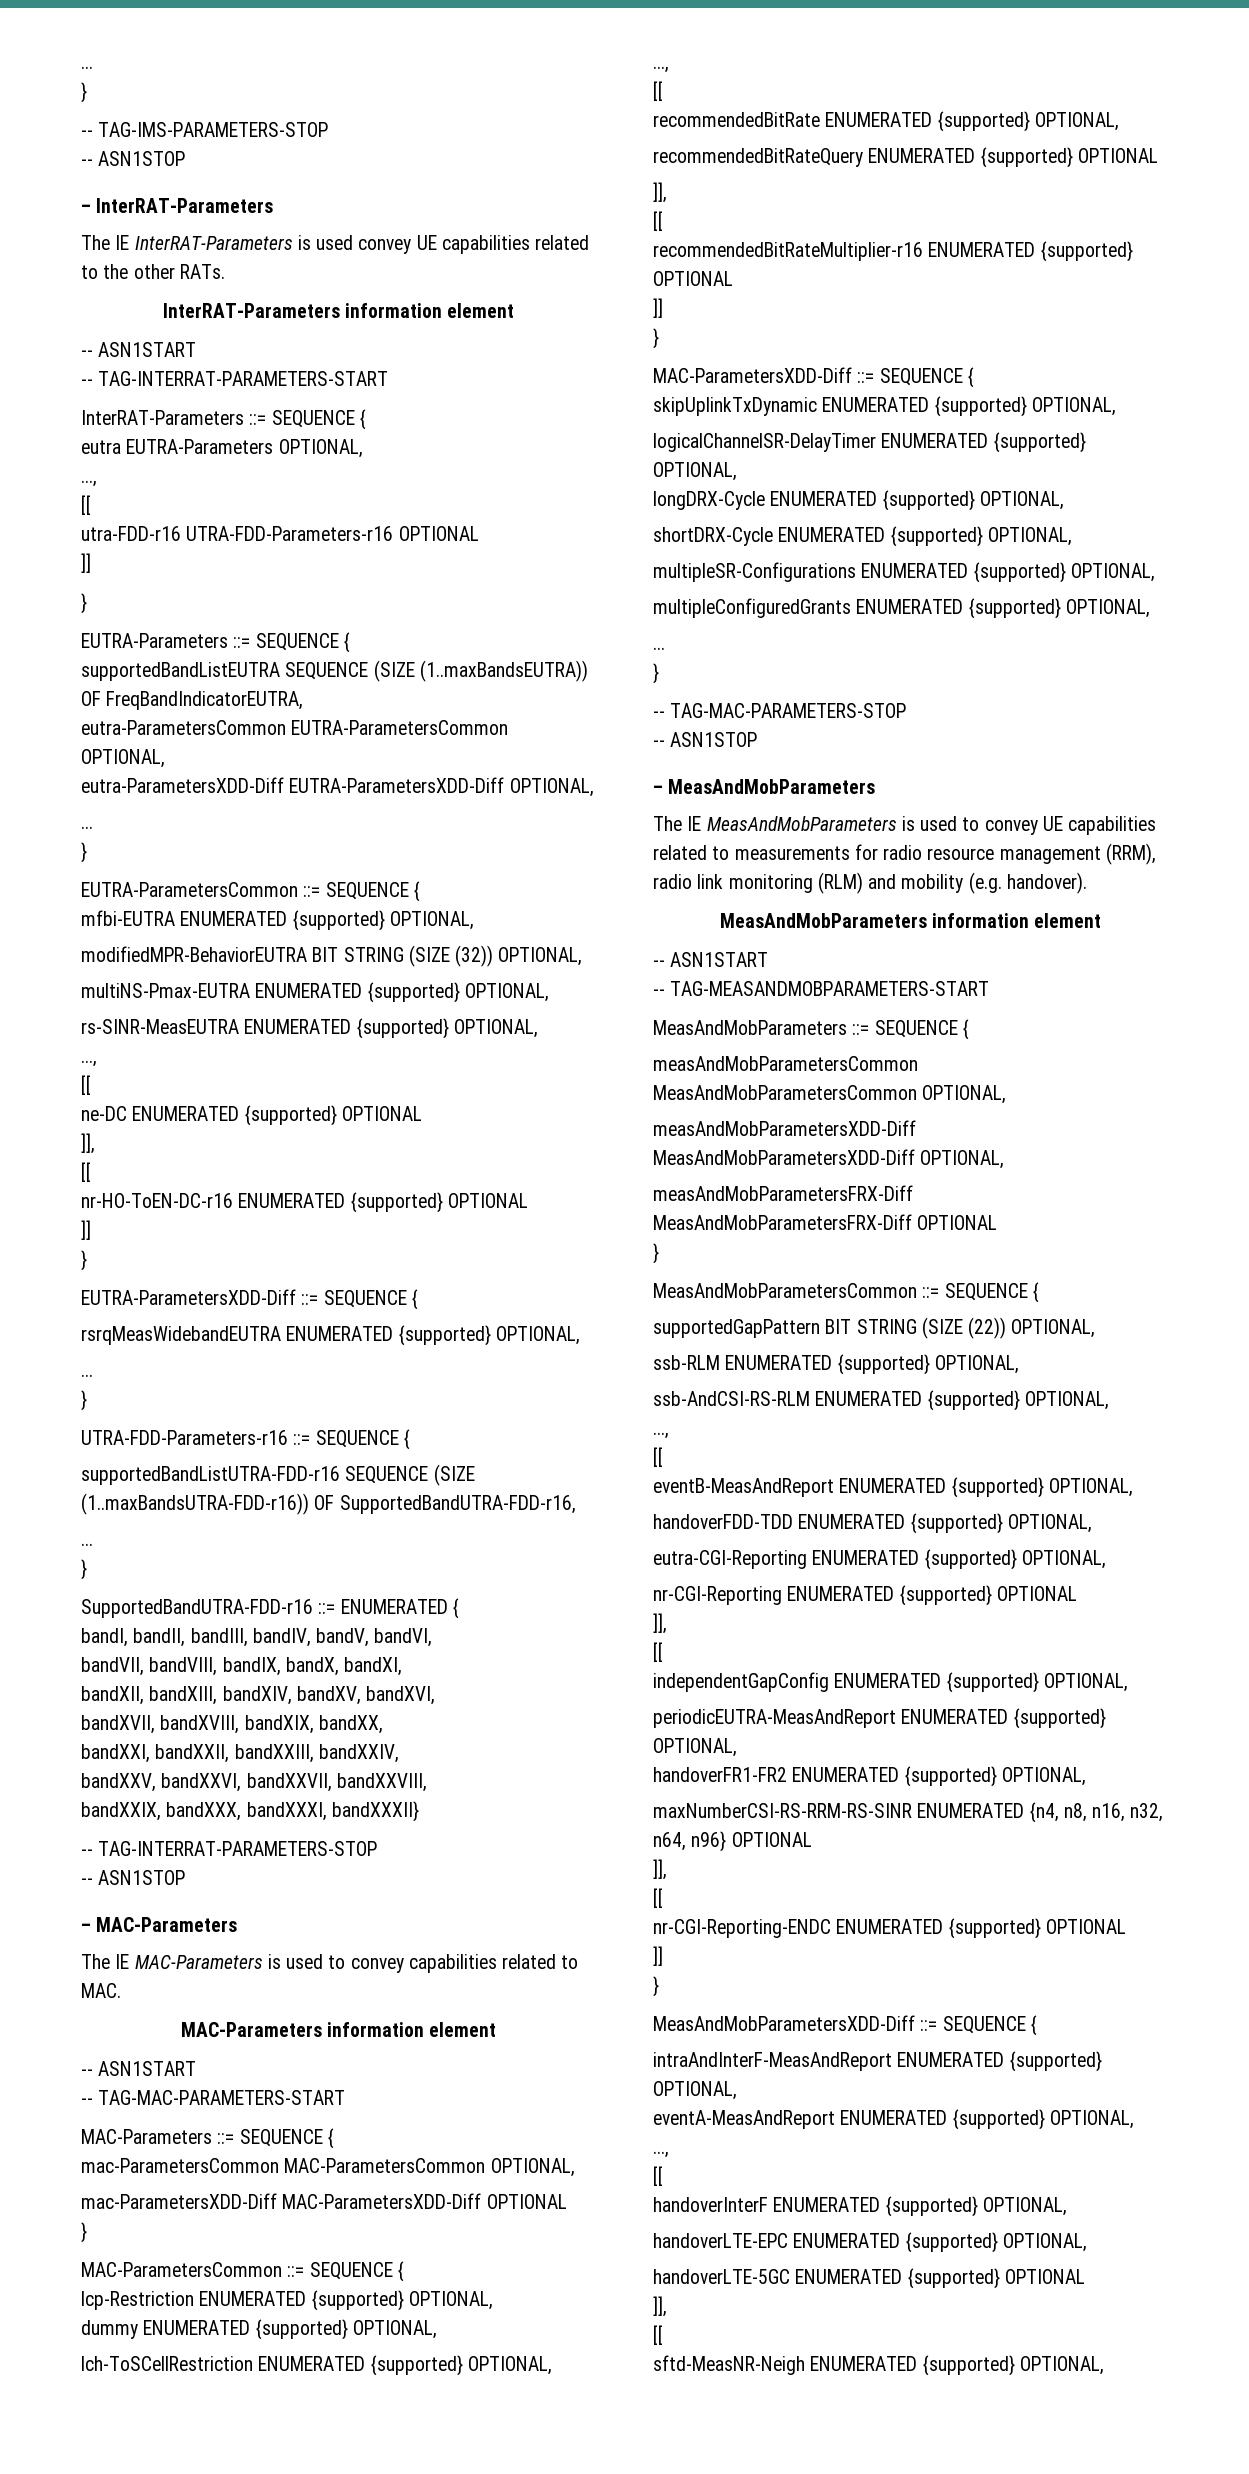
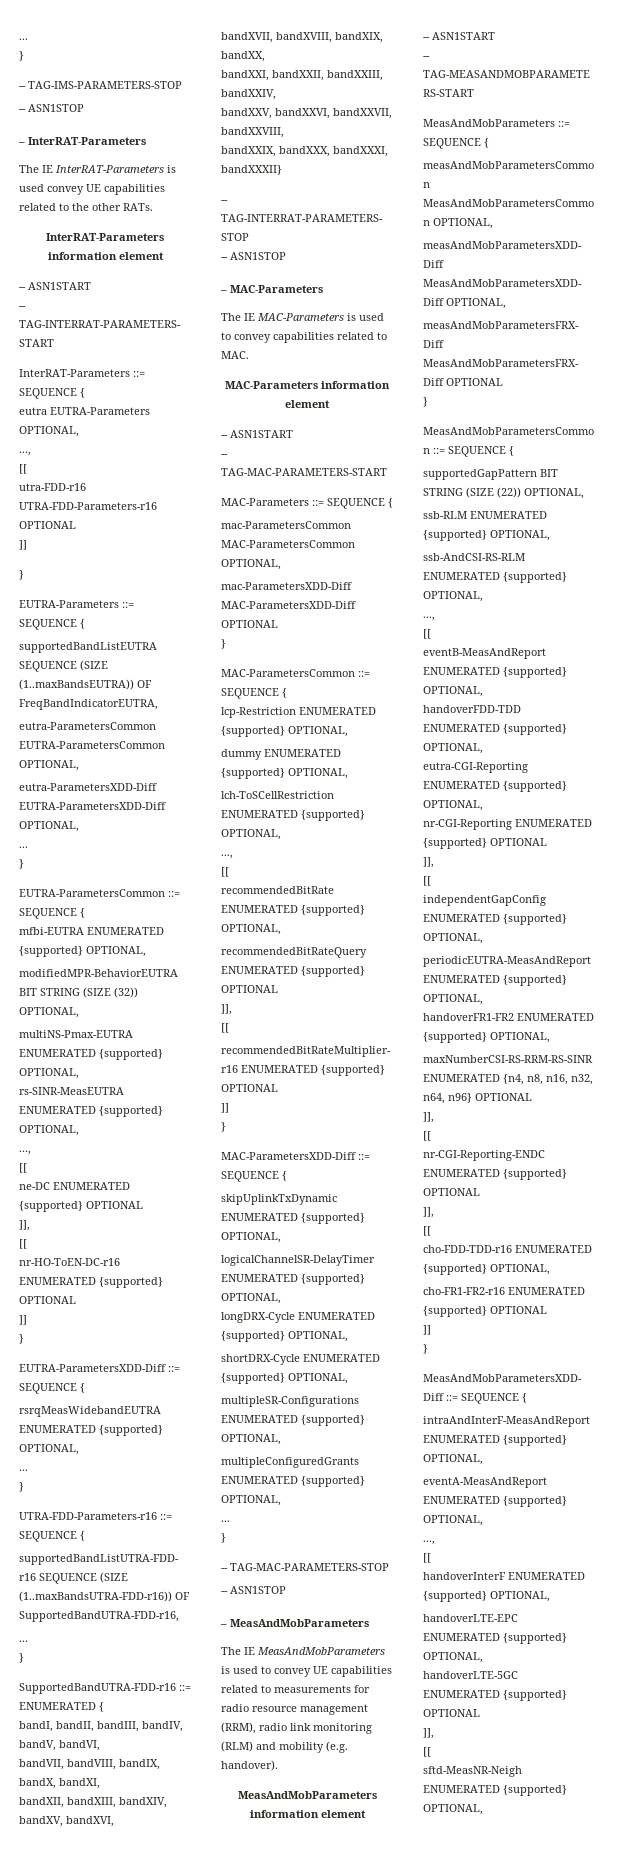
  nr-CGI-Reporting-ENDC ENUMERATED {supported} OPTIONAL
+ ]],
+ [[
+ cho-FDD-TDD-r16 ENUMERATED {supported} OPTIONAL,
+ cho-FR1-FR2-r16 ENUMERATED {supported} OPTIONAL

